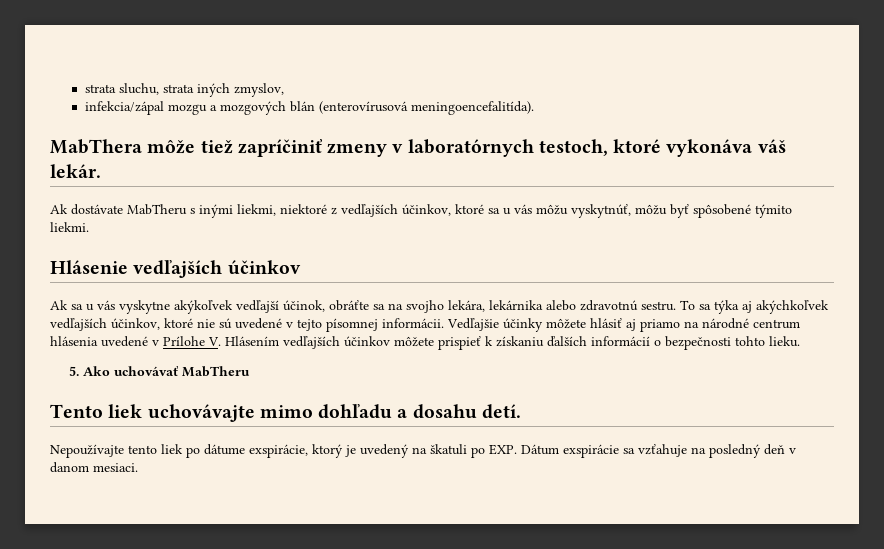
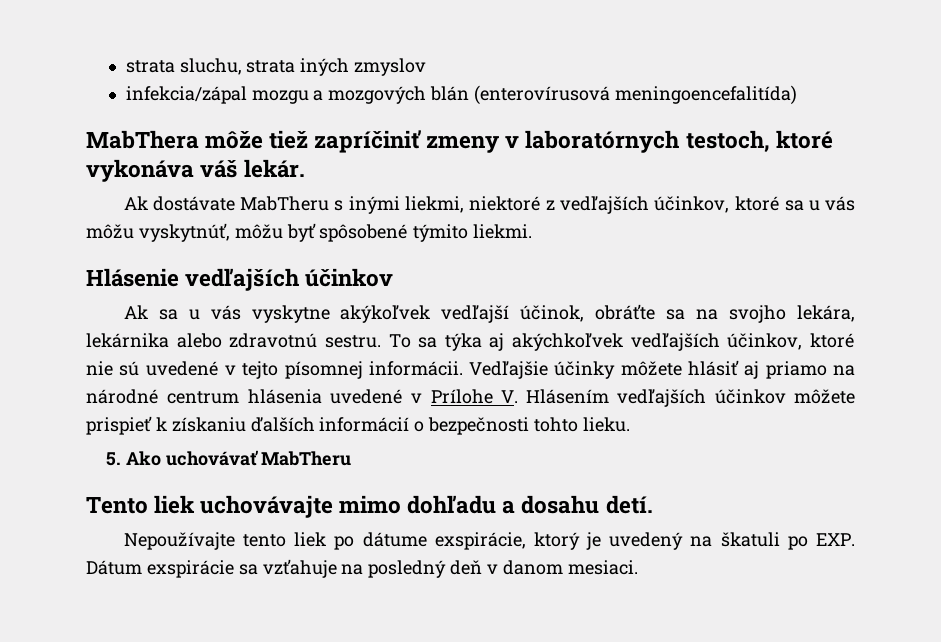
- strata sluchu, strata iných zmyslov,
+ strata sluchu, strata iných zmyslov
- infekcia/zápal mozgu a mozgových blán (enterovírusová meningoencefalitída).
+ infekcia/zápal mozgu a mozgových blán (enterovírusová meningoencefalitída)

